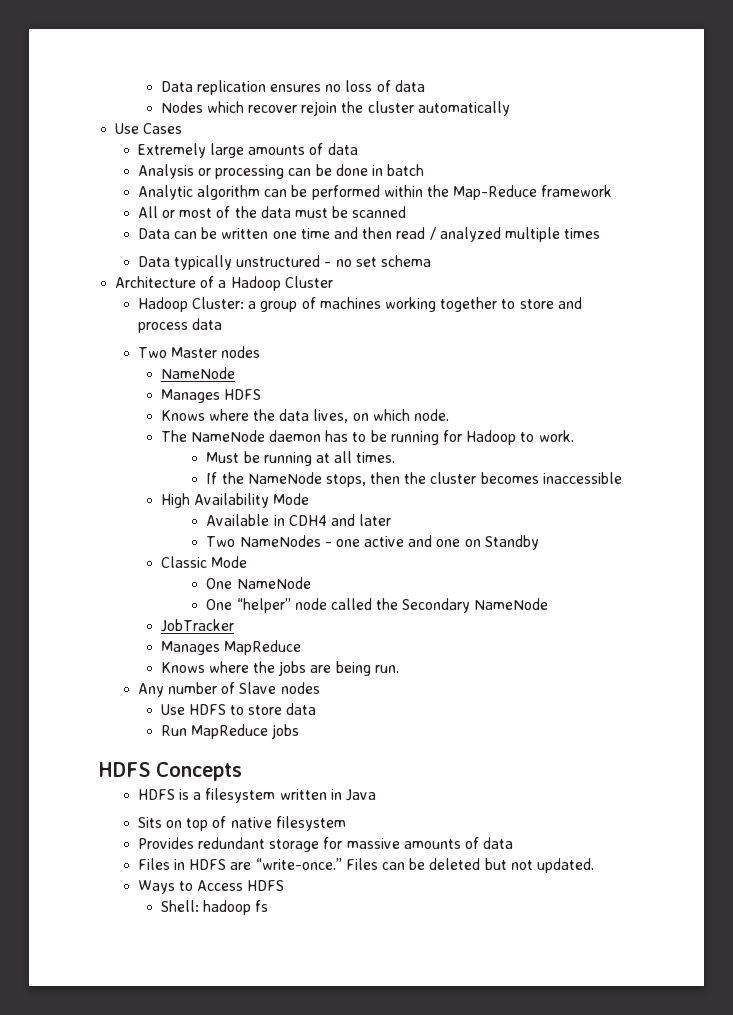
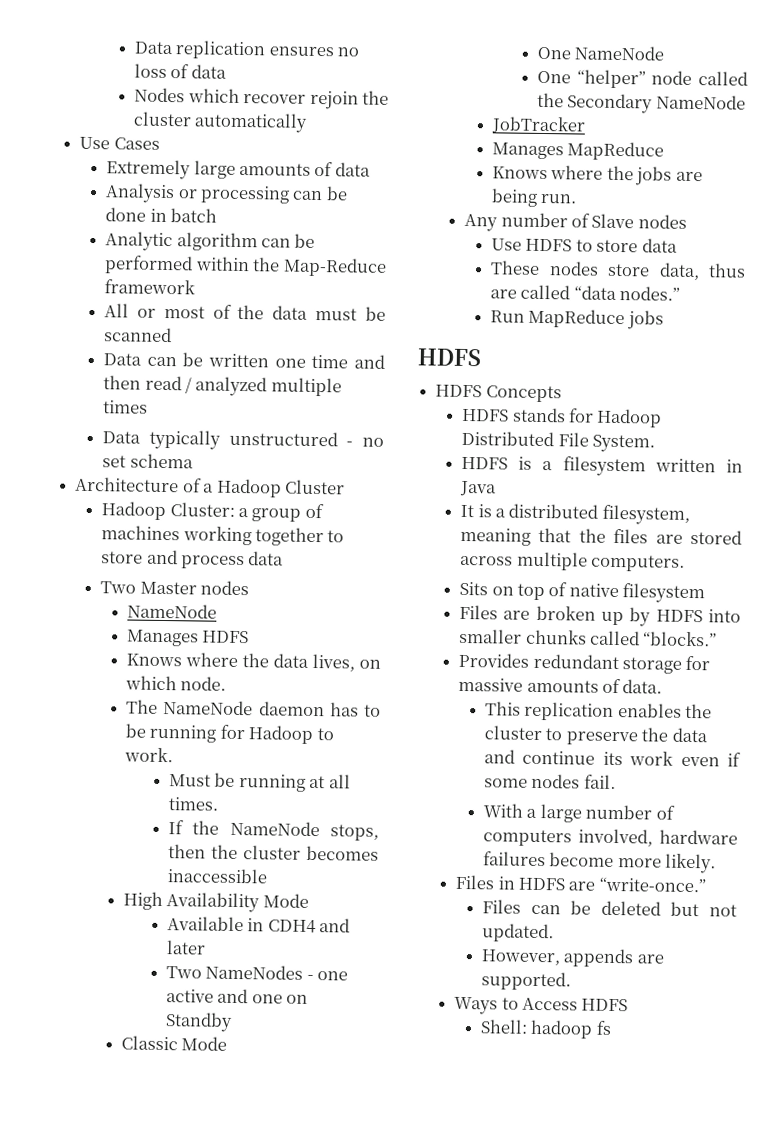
+ These nodes store data, thus are called “data nodes.”
  Run MapReduce jobs
+ HDFS
+ HDFS stands for Hadoop Distributed File System.
+ It is a distributed filesystem, meaning that the files are stored across multiple computers.
+ Files are broken up by HDFS into smaller chunks called “blocks.”
- Provides redundant storage for massive amounts of data
+ Provides redundant storage for massive amounts of data.
+ This replication enables the cluster to preserve the data and continue its work even if some nodes fail.
+ With a large number of computers involved, hardware failures become more likely.
- Files in HDFS are “write-once.” Files can be deleted but not updated.
+ Files in HDFS are “write-once.”
+ Files can be deleted but not updated.
+ However, appends are supported.

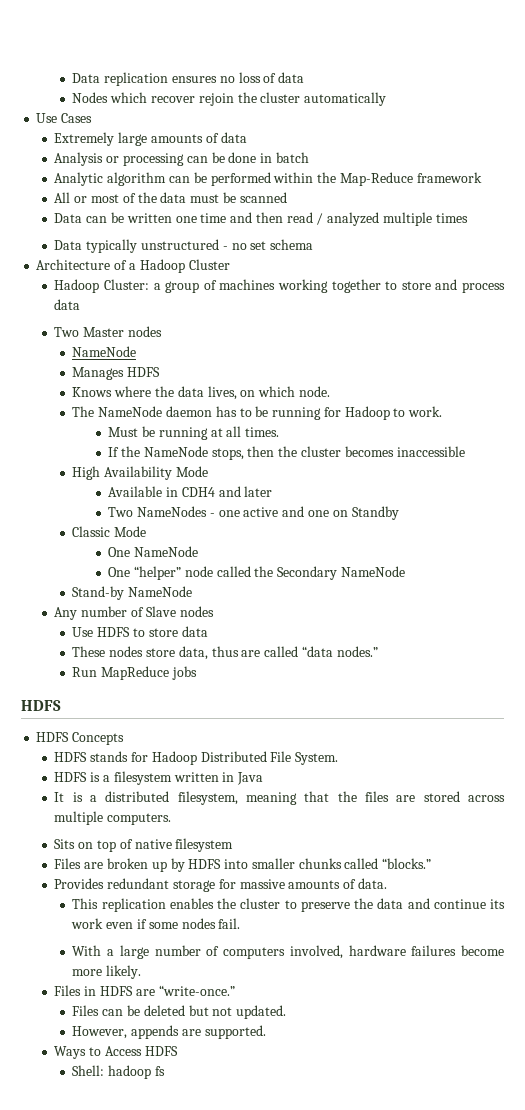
- JobTracker
- Manages MapReduce
- Knows where the jobs are being run.
+ Stand-by NameNode

